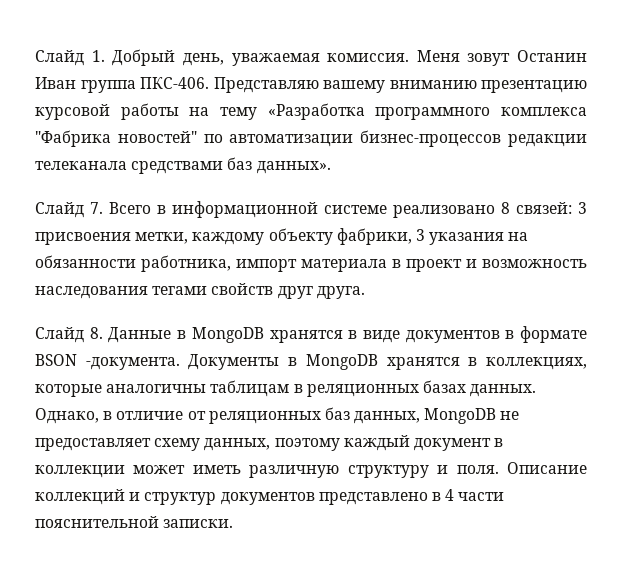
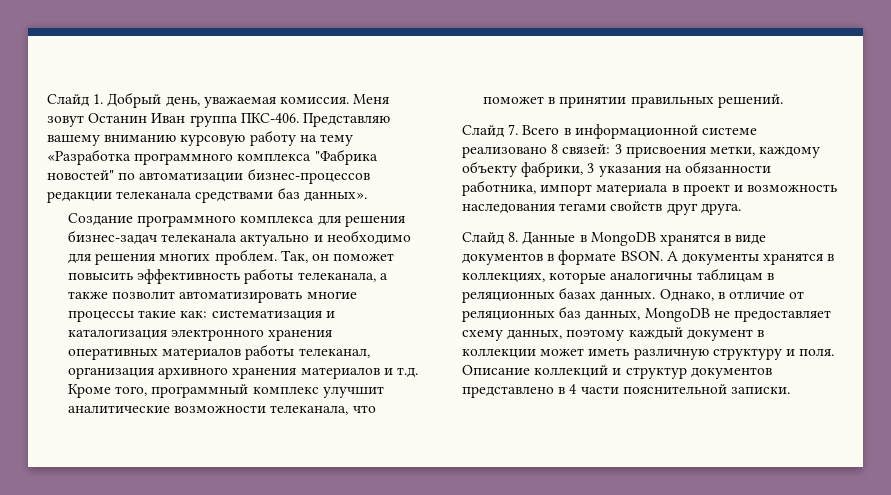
- Представляю вашему вниманию презентацию курсовой работы на тему «Разработка программного комплекса "Фабрика новостей" по автоматизации бизнес-процессов редакции телеканала средствами баз данных».
+ Представляю вашему вниманию курсовую работу на тему «Разработка программного комплекса "Фабрика новостей" по автоматизации бизнес-процессов редакции телеканала средствами баз данных».
+ Создание программного комплекса для решения бизнес-задач телеканала актуально и необходимо для решения многих проблем. Так, он поможет повысить эффективность работы телеканала, а также позволит автоматизировать многие процессы такие как: систематизация и каталогизация электронного хранения оперативных материалов работы телеканал, организация архивного хранения материалов и т.д. Кроме того, программный комплекс улучшит аналитические возможности телеканала, что поможет в принятии правильных решений.
- Слайд 8. Данные в MongoDB хранятся в виде документов в формате BSON -документа. Документы в MongoDB хранятся в коллекциях, которые аналогичны таблицам в реляционных базах данных.
+ Слайд 8. Данные в MongoDB хранятся в виде документов в формате BSON. А документы хранятся в коллекциях, которые аналогичны таблицам в реляционных базах данных.

